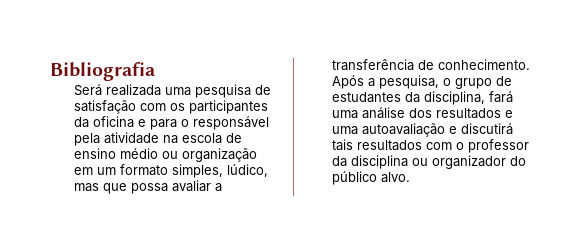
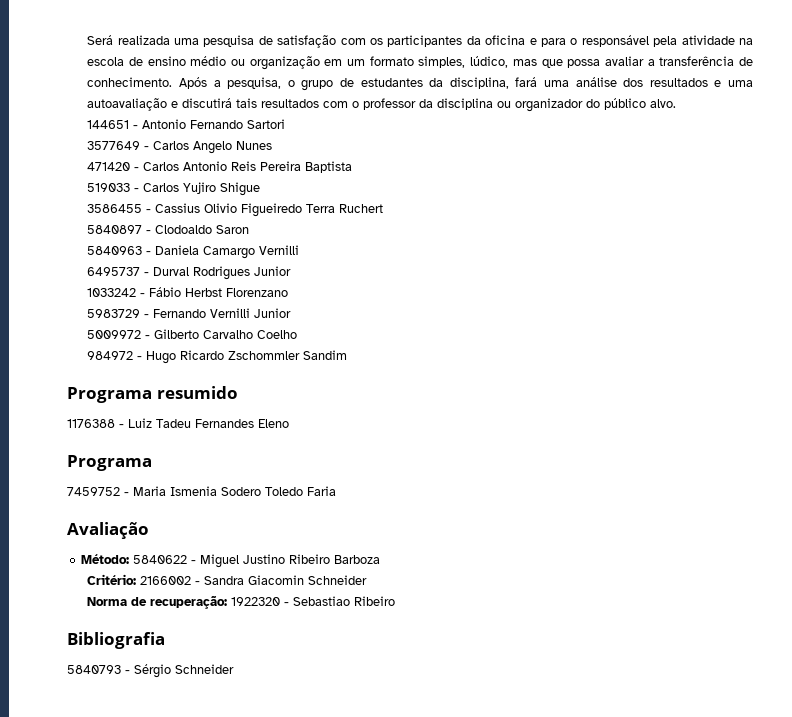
- Bibliografia
+ 144651 - Antonio Fernando Sartori
+ 3577649 - Carlos Angelo Nunes
+ 471420 - Carlos Antonio Reis Pereira Baptista
+ 519033 - Carlos Yujiro Shigue
+ 3586455 - Cassius Olivio Figueiredo Terra Ruchert
+ 5840897 - Clodoaldo Saron
+ 5840963 - Daniela Camargo Vernilli
+ 6495737 - Durval Rodrigues Junior
+ 1033242 - Fábio Herbst Florenzano
+ 5983729 - Fernando Vernilli Junior
+ 5009972 - Gilberto Carvalho Coelho
+ 984972 - Hugo Ricardo Zschommler Sandim
+ Programa resumido
+ 1176388 - Luiz Tadeu Fernandes Eleno
+ Programa
+ 7459752 - Maria Ismenia Sodero Toledo Faria
+ Avaliação
+ Método: 5840622 - Miguel Justino Ribeiro Barboza
+ Critério: 2166002 - Sandra Giacomin Schneider
+ Norma de recuperação: 1922320 - Sebastiao Ribeiro
+ Bibliografia
+ 5840793 - Sérgio Schneider

